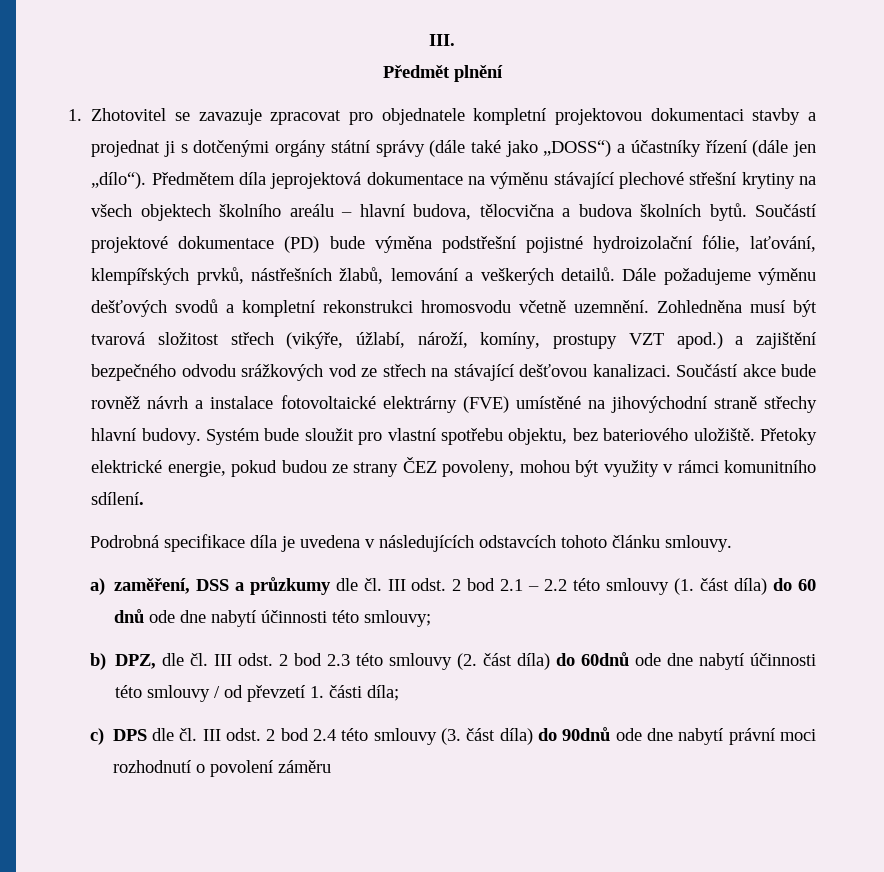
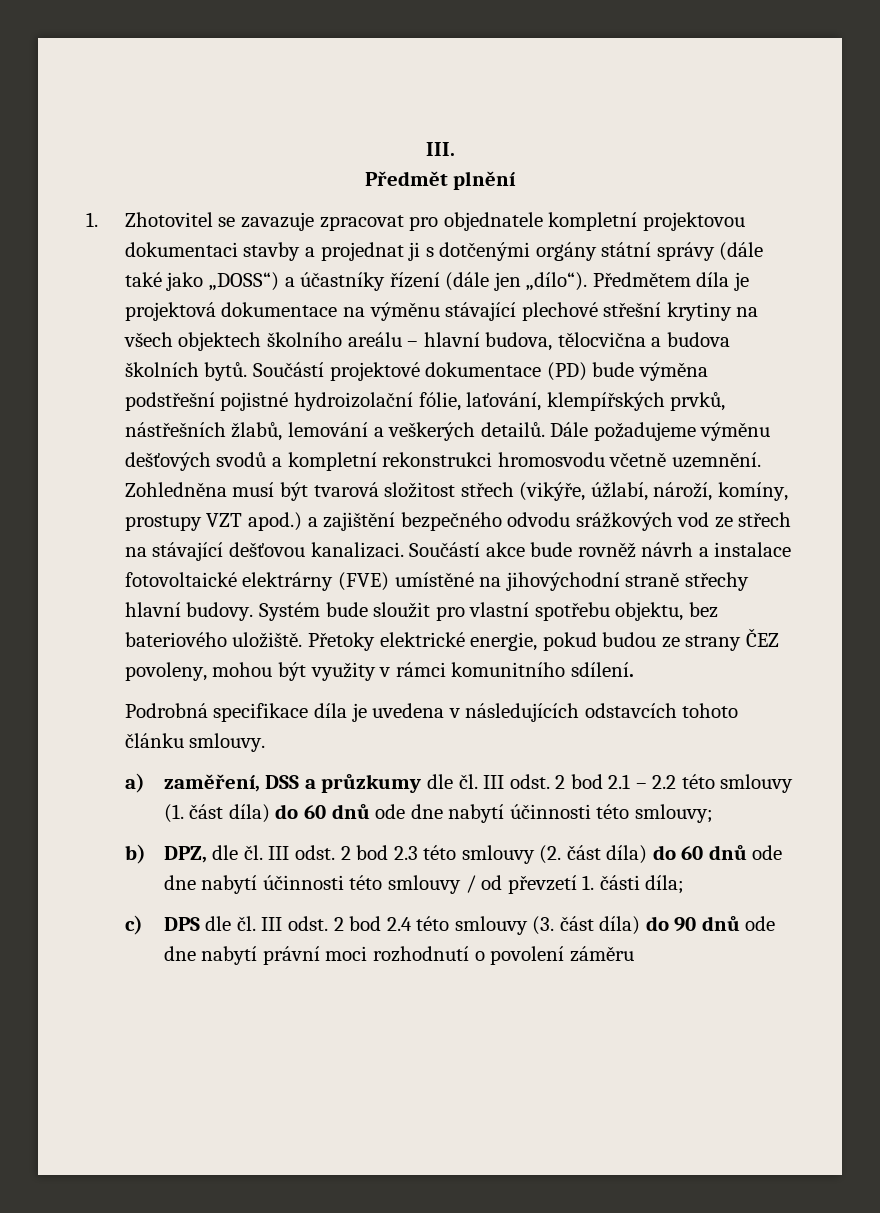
- Předmětem díla jeprojektová dokumentace na výměnu stávající plechové střešní krytiny na všech objektech školního areálu – hlavní budova, tělocvična a budova školních bytů.
+ Předmětem díla je projektová dokumentace na výměnu stávající plechové střešní krytiny na všech objektech školního areálu – hlavní budova, tělocvična a budova školních bytů.
- b) DPZ, dle čl. III odst. 2 bod 2.3 této smlouvy (2. část díla) do 60dnů ode dne nabytí účinnosti této smlouvy / od převzetí 1. části díla;
+ b) DPZ, dle čl. III odst. 2 bod 2.3 této smlouvy (2. část díla) do 60 dnů ode dne nabytí účinnosti této smlouvy / od převzetí 1. části díla;
- c) DPS dle čl. III odst. 2 bod 2.4 této smlouvy (3. část díla) do 90dnů ode dne nabytí právní moci rozhodnutí o povolení záměru
+ c) DPS dle čl. III odst. 2 bod 2.4 této smlouvy (3. část díla) do 90 dnů ode dne nabytí právní moci rozhodnutí o povolení záměru

